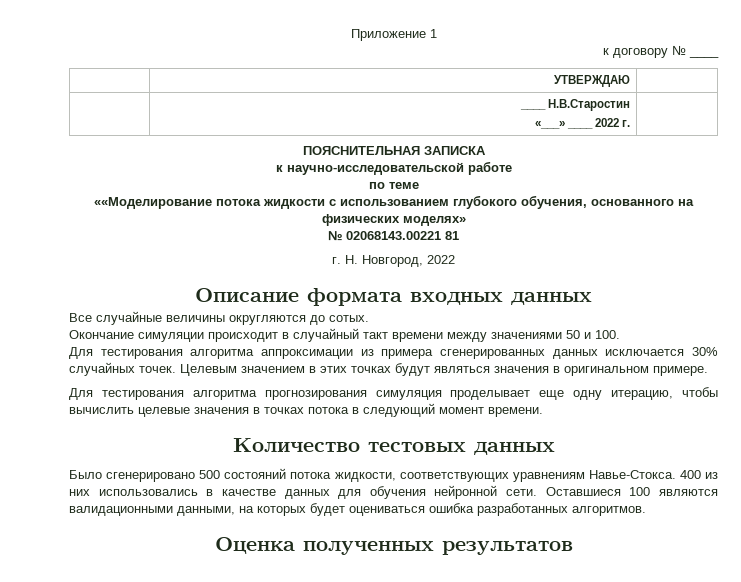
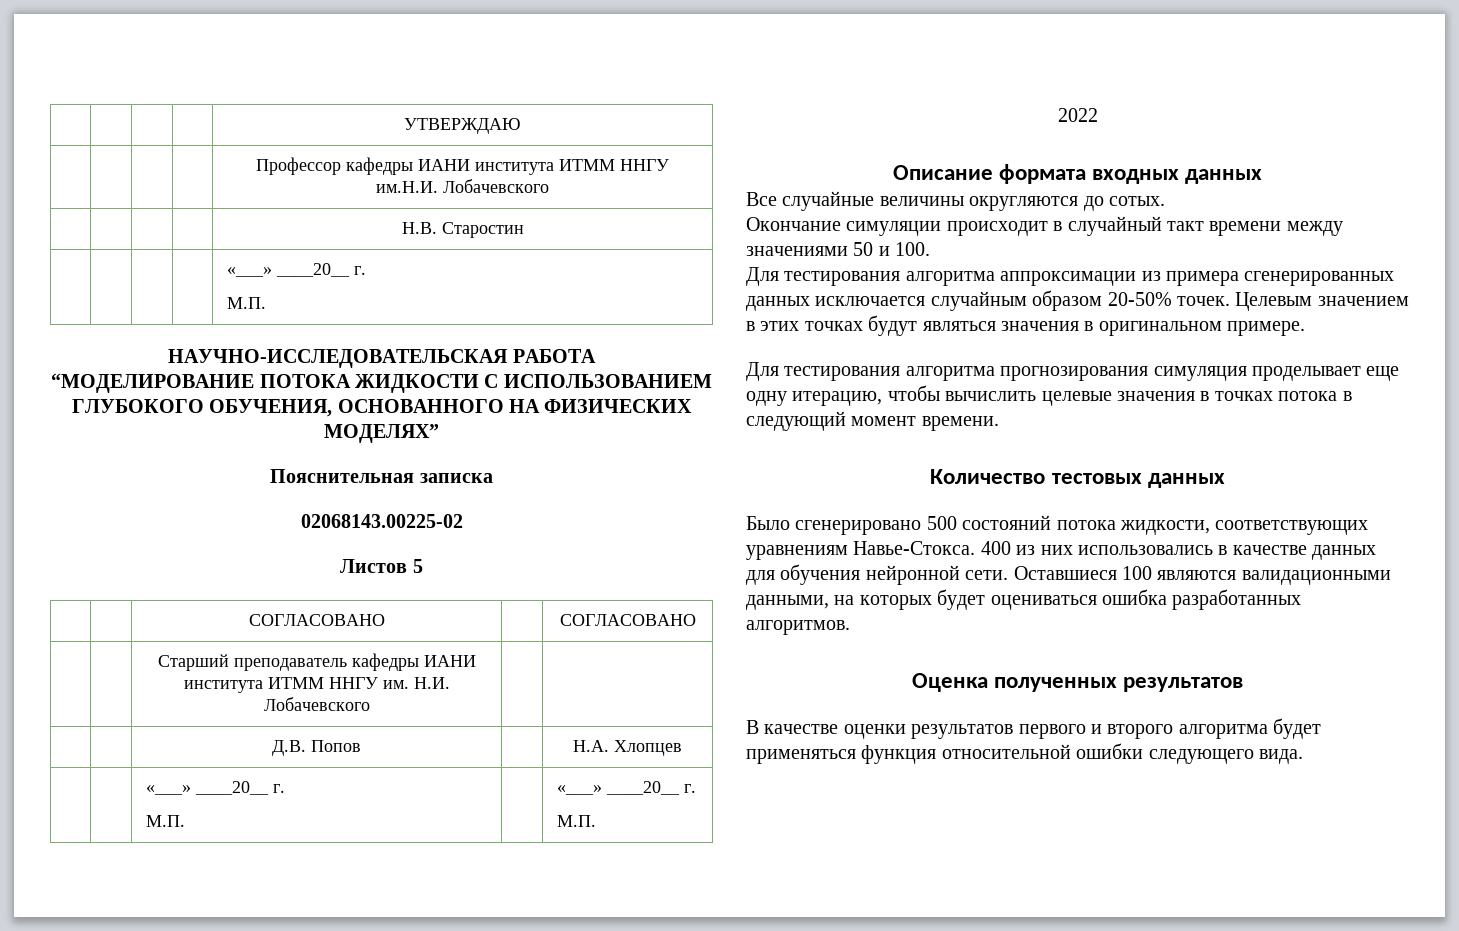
- Приложение 1
- к договору № ____
- | УТВЕРЖДАЮ |
- | ____ Н.В.Старостин
- «___» ____ 2022 г. |
- ПОЯСНИТЕЛЬНАЯ ЗАПИСКА
- к научно-исследовательской работе
- по теме
- ««Моделирование потока жидкости с использованием глубокого обучения, основанного на физических моделях»
- № 02068143.00221 81
- г. Н. Новгород, 2022
+ | | | | УТВЕРЖДАЮ
+ | | | | Профессор кафедры ИАНИ института ИТММ ННГУ им.Н.И. Лобачевского
+ | | | | Н.В. Старостин
+ | | | | «___» ____20__ г.
+ М.П.
+ НАУЧНО-ИССЛЕДОВАТЕЛЬСКАЯ РАБОТА
+ “МОДЕЛИРОВАНИЕ ПОТОКА ЖИДКОСТИ С ИСПОЛЬЗОВАНИЕМ ГЛУБОКОГО ОБУЧЕНИЯ, ОСНОВАННОГО НА ФИЗИЧЕСКИХ МОДЕЛЯХ”
+ Пояснительная записка
+ 02068143.00225-02
+ Листов 5
+ | | СОГЛАСОВАНО | | СОГЛАСОВАНО
+ | | Старший преподаватель кафедры ИАНИ института ИТММ ННГУ им. Н.И. Лобачевского | |
+ | | Д.В. Попов | | Н.А. Хлопцев
+ | | «___» ____20__ г.
+ М.П. | | «___» ____20__ г.
+ М.П.
+ 2022
- Для тестирования алгоритма аппроксимации из примера сгенерированных данных исключается 30% случайных точек.
+ Для тестирования алгоритма аппроксимации из примера сгенерированных данных исключается случайным образом 20-50% точек.
+ В качестве оценки результатов первого и второго алгоритма будет применяться функция относительной ошибки следующего вида.

